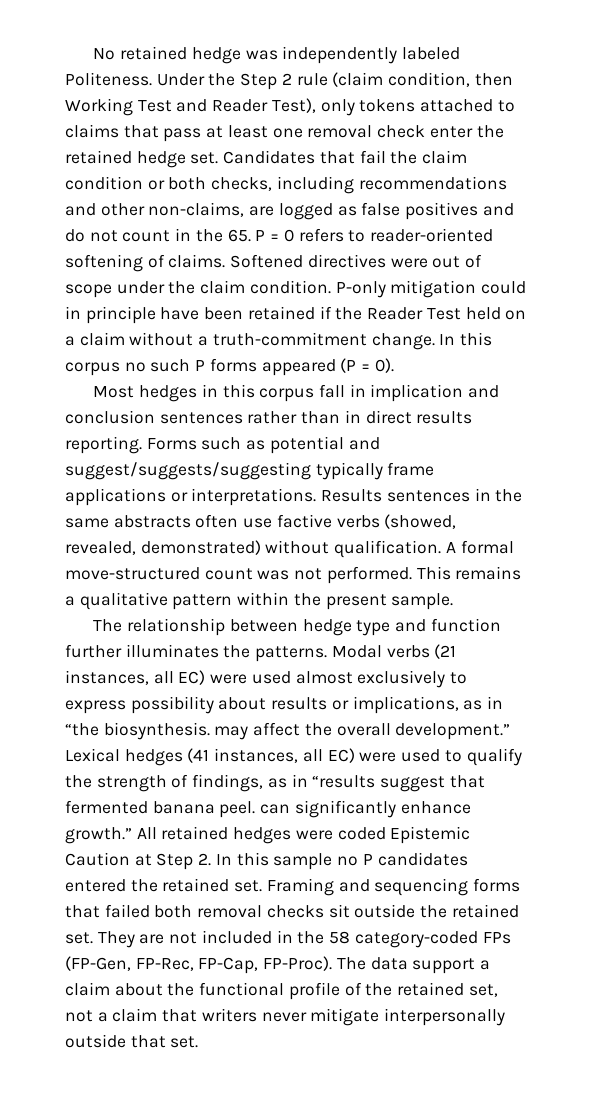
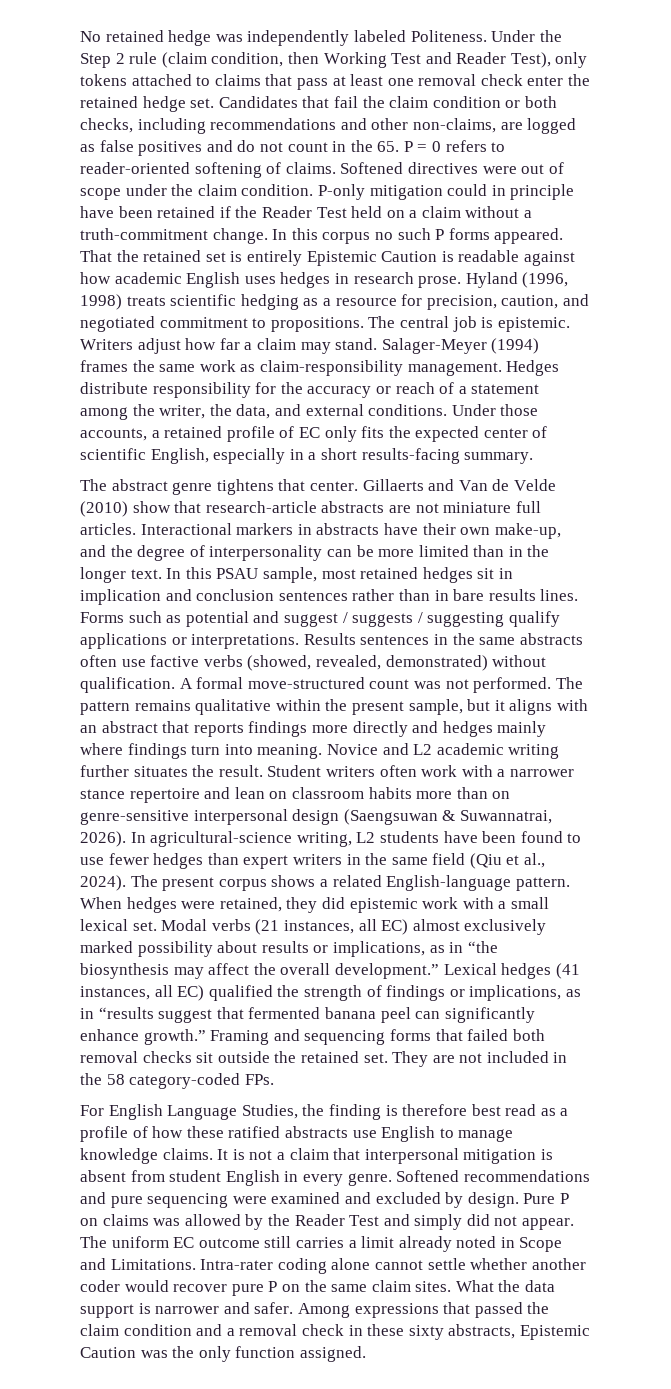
- In this corpus no such P forms appeared (P = 0).
- Most hedges in this corpus fall in implication and conclusion sentences rather than in direct results reporting.
+ In this corpus no such P forms appeared. That the retained set is entirely Epistemic Caution is readable against how academic English uses hedges in research prose. Hyland (1996, 1998) treats scientific hedging as a resource for precision, caution, and negotiated commitment to propositions. The central job is epistemic. Writers adjust how far a claim may stand. Salager-Meyer (1994) frames the same work as claim-responsibility management. Hedges distribute responsibility for the accuracy or reach of a statement among the writer, the data, and external conditions. Under those accounts, a retained profile of EC only fits the expected center of scientific English, especially in a short results-facing summary.
+ The abstract genre tightens that center. Gillaerts and Van de Velde (2010) show that research-article abstracts are not miniature full articles. Interactional markers in abstracts have their own make-up, and the degree of interpersonality can be more limited than in the longer text. In this PSAU sample, most retained hedges sit in implication and conclusion sentences rather than in bare results lines.
- Forms such as potential and suggest/suggests/suggesting typically frame applications or interpretations.
+ Forms such as potential and suggest / suggests / suggesting qualify applications or interpretations.
- This remains a qualitative pattern within the present sample.
- The relationship between hedge type and function further illuminates the patterns.
+ The pattern remains qualitative within the present sample, but it aligns with an abstract that reports findings more directly and hedges mainly where findings turn into meaning. Novice and L2 academic writing further situates the result. Student writers often work with a narrower stance repertoire and lean on classroom habits more than on genre-sensitive interpersonal design (Saengsuwan & Suwannatrai, 2026). In agricultural-science writing, L2 students have been found to use fewer hedges than expert writers in the same field (Qiu et al., 2024). The present corpus shows a related English-language pattern. When hedges were retained, they did epistemic work with a small lexical set.
- Modal verbs (21 instances, all EC) were used almost exclusively to express possibility about results or implications, as in “the biosynthesis. may affect the overall development.”
+ Modal verbs (21 instances, all EC) almost exclusively marked possibility about results or implications, as in “the biosynthesis may affect the overall development.”
- Lexical hedges (41 instances, all EC) were used to qualify the strength of findings, as in “results suggest that fermented banana peel. can significantly enhance growth.”
+ Lexical hedges (41 instances, all EC) qualified the strength of findings or implications, as in “results suggest that fermented banana peel can significantly enhance growth.”
- All retained hedges were coded Epistemic Caution at Step 2. In this sample no P candidates entered the retained set.
- They are not included in the 58 category-coded FPs (FP-Gen, FP-Rec, FP-Cap, FP-Proc). The data support a claim about the functional profile of the retained set, not a claim that writers never mitigate interpersonally outside that set.
+ They are not included in the 58 category-coded FPs.
+ For English Language Studies, the finding is therefore best read as a profile of how these ratified abstracts use English to manage knowledge claims. It is not a claim that interpersonal mitigation is absent from student English in every genre. Softened recommendations and pure sequencing were examined and excluded by design. Pure P on claims was allowed by the Reader Test and simply did not appear. The uniform EC outcome still carries a limit already noted in Scope and Limitations. Intra-rater coding alone cannot settle whether another coder would recover pure P on the same claim sites. What the data support is narrower and safer. Among expressions that passed the claim condition and a removal check in these sixty abstracts, Epistemic Caution was the only function assigned.

